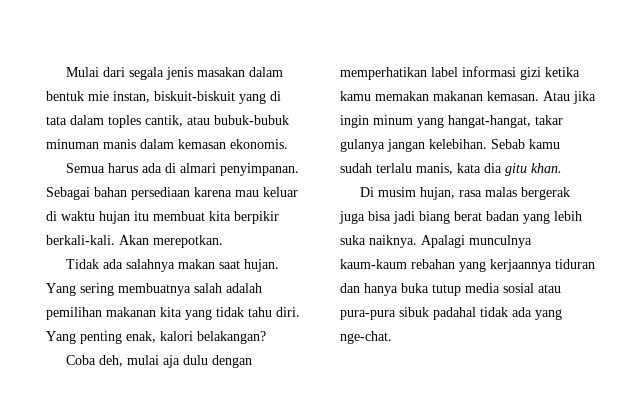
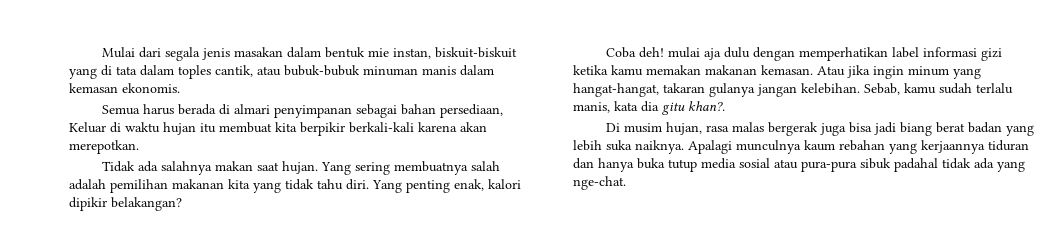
- Semua harus ada di almari penyimpanan. Sebagai bahan persediaan karena mau keluar di waktu hujan itu membuat kita berpikir berkali-kali. Akan merepotkan.
+ Semua harus berada di almari penyimpanan sebagai bahan persediaan, Keluar di waktu hujan itu membuat kita berpikir berkali-kali karena akan merepotkan.
- Yang penting enak, kalori belakangan?
+ Yang penting enak, kalori dipikir belakangan?
- Coba deh, mulai aja dulu dengan memperhatikan label informasi gizi ketika kamu memakan makanan kemasan.
+ Coba deh! mulai aja dulu dengan memperhatikan label informasi gizi ketika kamu memakan makanan kemasan.
- Atau jika ingin minum yang hangat-hangat, takar gulanya jangan kelebihan.
+ Atau jika ingin minum yang hangat-hangat, takaran gulanya jangan kelebihan.
- Sebab kamu sudah terlalu manis, kata dia gitu khan.
+ Sebab, kamu sudah terlalu manis, kata dia gitu khan?.
- Apalagi munculnya kaum-kaum rebahan yang kerjaannya tiduran dan hanya buka tutup media sosial atau pura-pura sibuk padahal tidak ada yang nge-chat.
+ Apalagi munculnya kaum rebahan yang kerjaannya tiduran dan hanya buka tutup media sosial atau pura-pura sibuk padahal tidak ada yang nge-chat.

